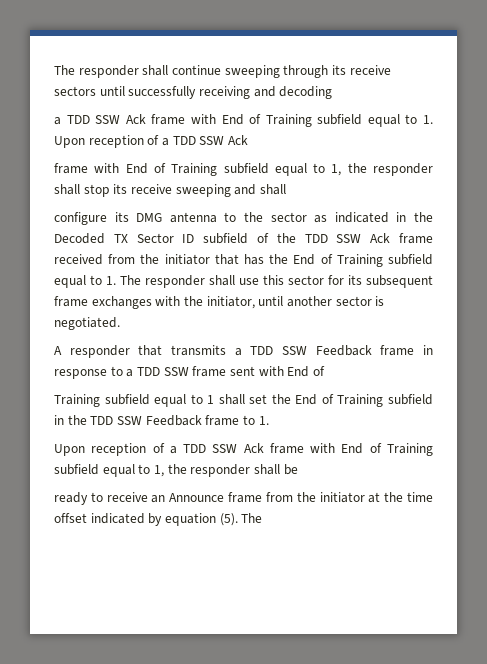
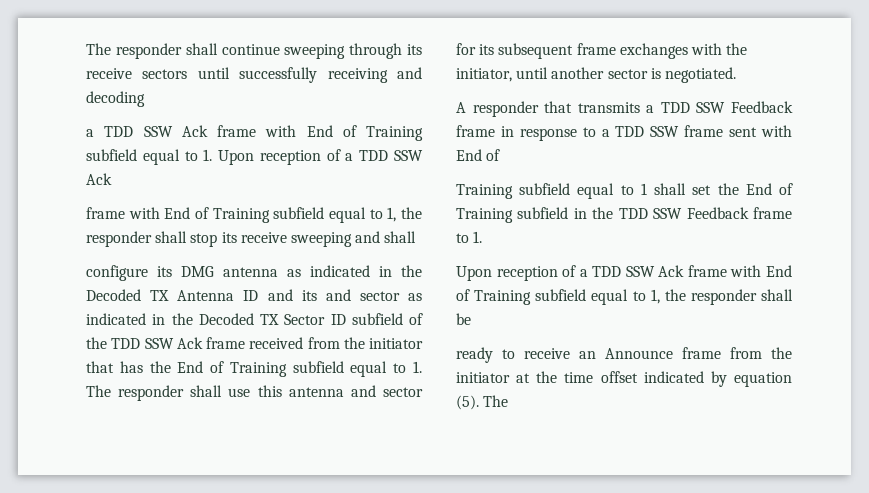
- configure its DMG antenna to the sector as indicated in the Decoded TX Sector ID subfield of the TDD SSW Ack frame received from the initiator that has the End of Training subfield equal to 1. The responder shall use this sector for its subsequent frame exchanges with the initiator, until another sector is negotiated.
+ configure its DMG antenna as indicated in the Decoded TX Antenna ID and its and sector as indicated in the Decoded TX Sector ID subfield of the TDD SSW Ack frame received from the initiator that has the End of Training subfield equal to 1. The responder shall use this antenna and sector for its subsequent frame exchanges with the initiator, until another sector is negotiated.

